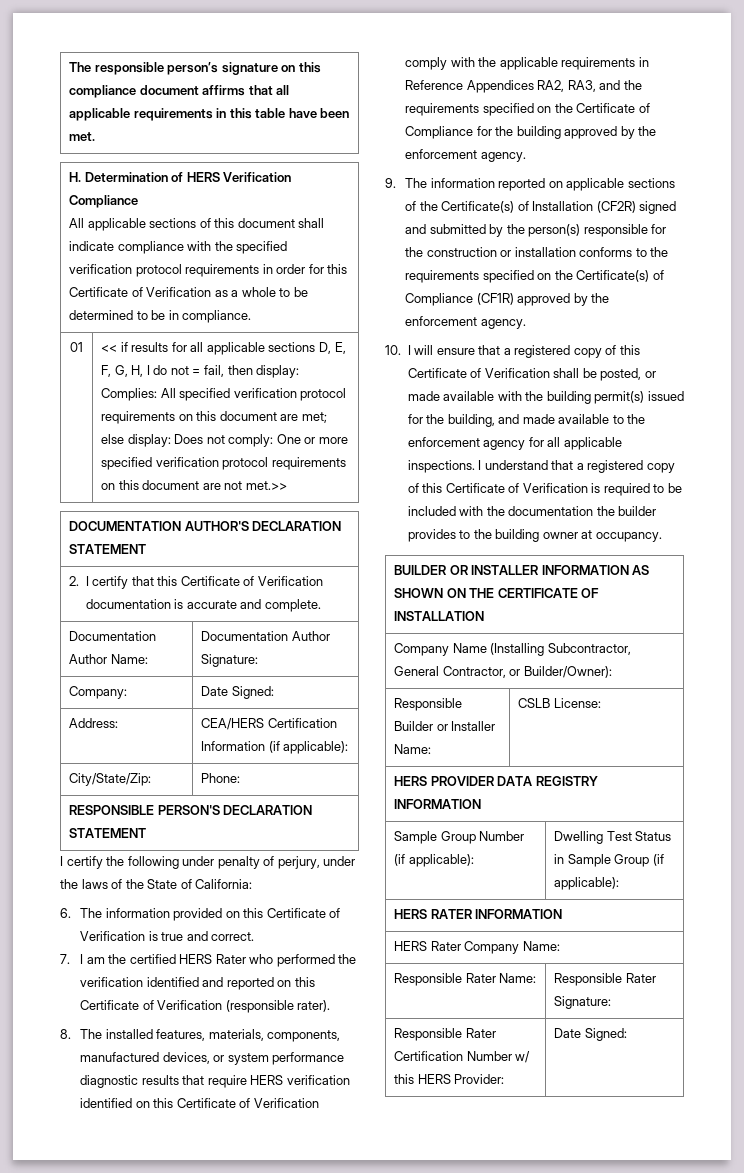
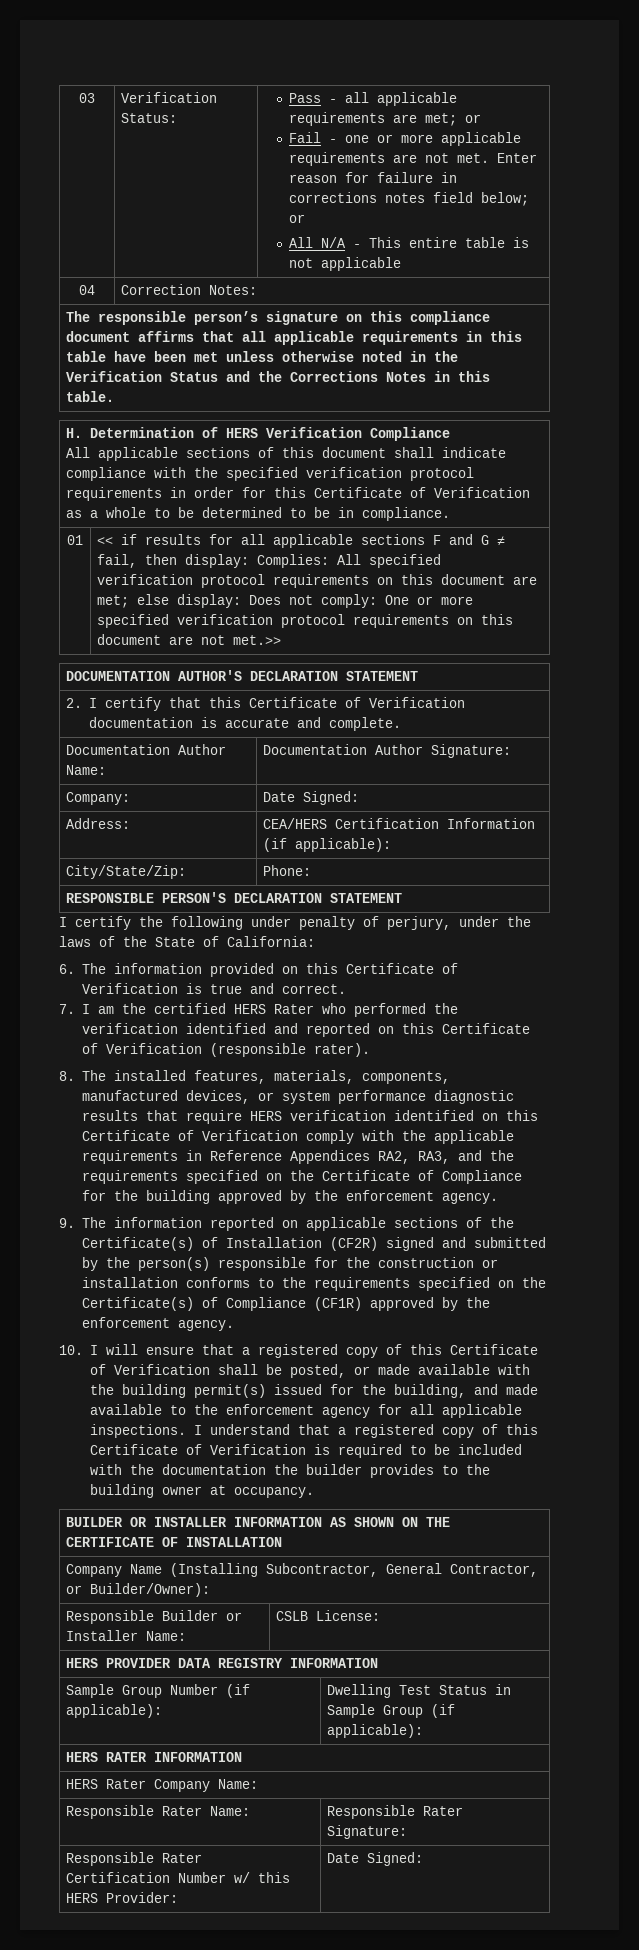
+ 03 | Verification Status: | Pass - all applicable requirements are met; or
+ Fail - one or more applicable requirements are not met. Enter reason for failure in corrections notes field below; or
+ All N/A - This entire table is not applicable
+ 04 | Correction Notes:
- The responsible person’s signature on this compliance document affirms that all applicable requirements in this table have been met.
+ The responsible person’s signature on this compliance document affirms that all applicable requirements in this table have been met unless otherwise noted in the Verification Status and the Corrections Notes in this table.
- << if results for all applicable sections D, E, F, G, H, I do not = fail, then display: Complies: All specified verification protocol requirements on this document are met; else display: Does not comply: One or more specified verification protocol requirements on this document are not met.>>
+ << if results for all applicable sections F and G ≠ fail, then display: Complies: All specified verification protocol requirements on this document are met; else display: Does not comply: One or more specified verification protocol requirements on this document are not met.>>

